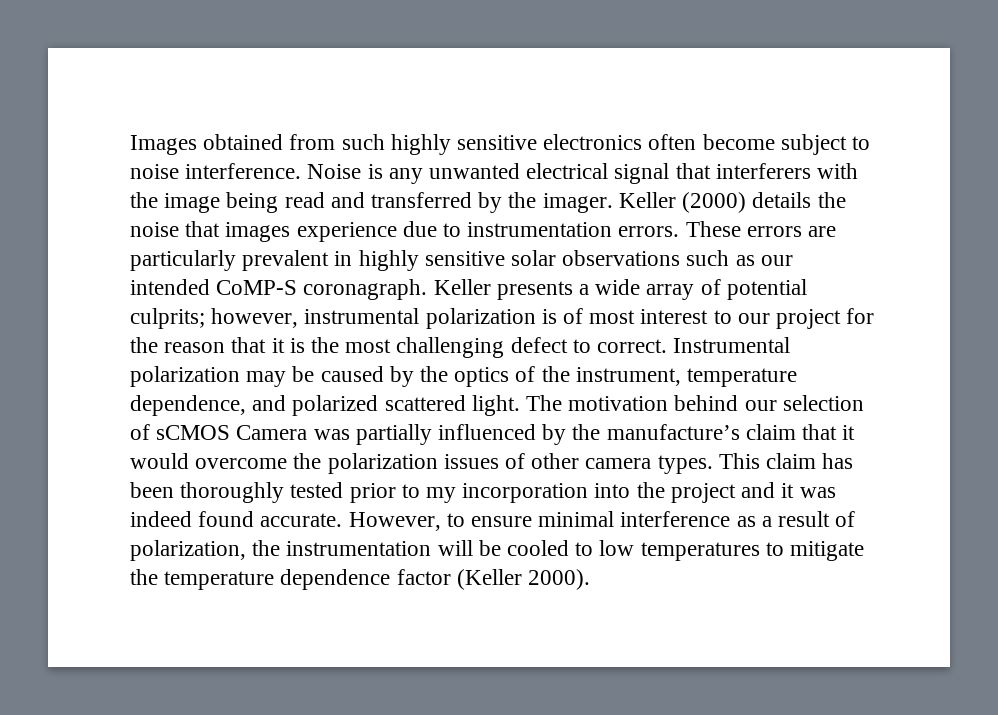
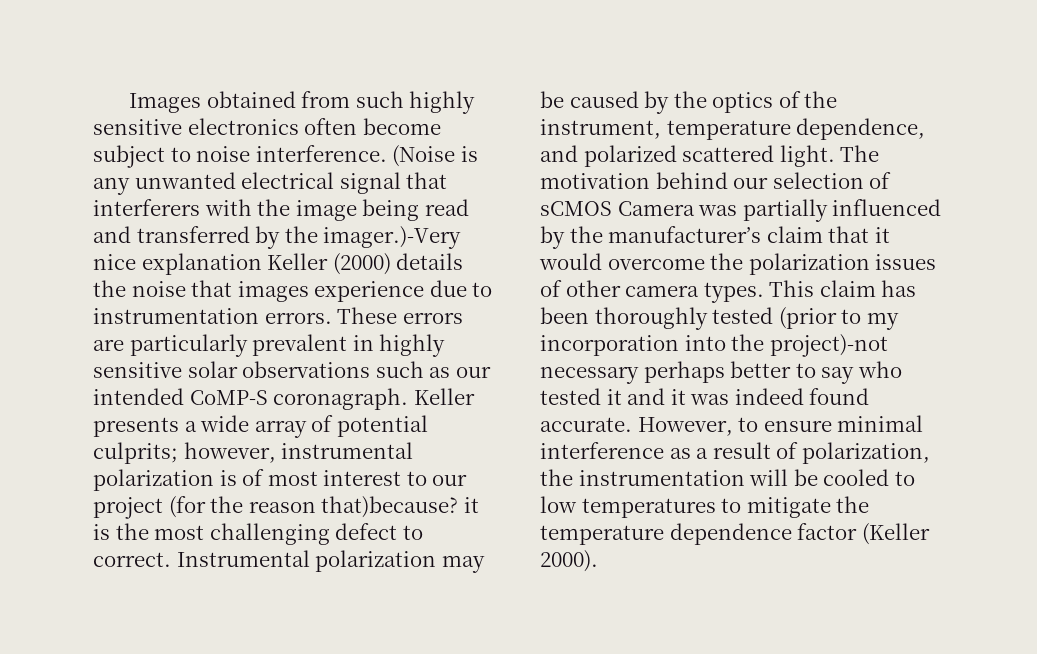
- Noise is any unwanted electrical signal that interferers with the image being read and transferred by the imager. Keller (2000) details the noise that images experience due to instrumentation errors.
+ (Noise is any unwanted electrical signal that interferers with the image being read and transferred by the imager.)-Very nice explanation Keller (2000) details the noise that images experience due to instrumentation errors.
- Keller presents a wide array of potential culprits; however, instrumental polarization is of most interest to our project for the reason that it is the most challenging defect to correct.
+ Keller presents a wide array of potential culprits; however, instrumental polarization is of most interest to our project (for the reason that)because? it is the most challenging defect to correct.
- The motivation behind our selection of sCMOS Camera was partially influenced by the manufacture’s claim that it would overcome the polarization issues of other camera types.
+ The motivation behind our selection of sCMOS Camera was partially influenced by the manufacturer’s claim that it would overcome the polarization issues of other camera types.
- This claim has been thoroughly tested prior to my incorporation into the project and it was indeed found accurate.
+ This claim has been thoroughly tested (prior to my incorporation into the project)-not necessary perhaps better to say who tested it and it was indeed found accurate.

